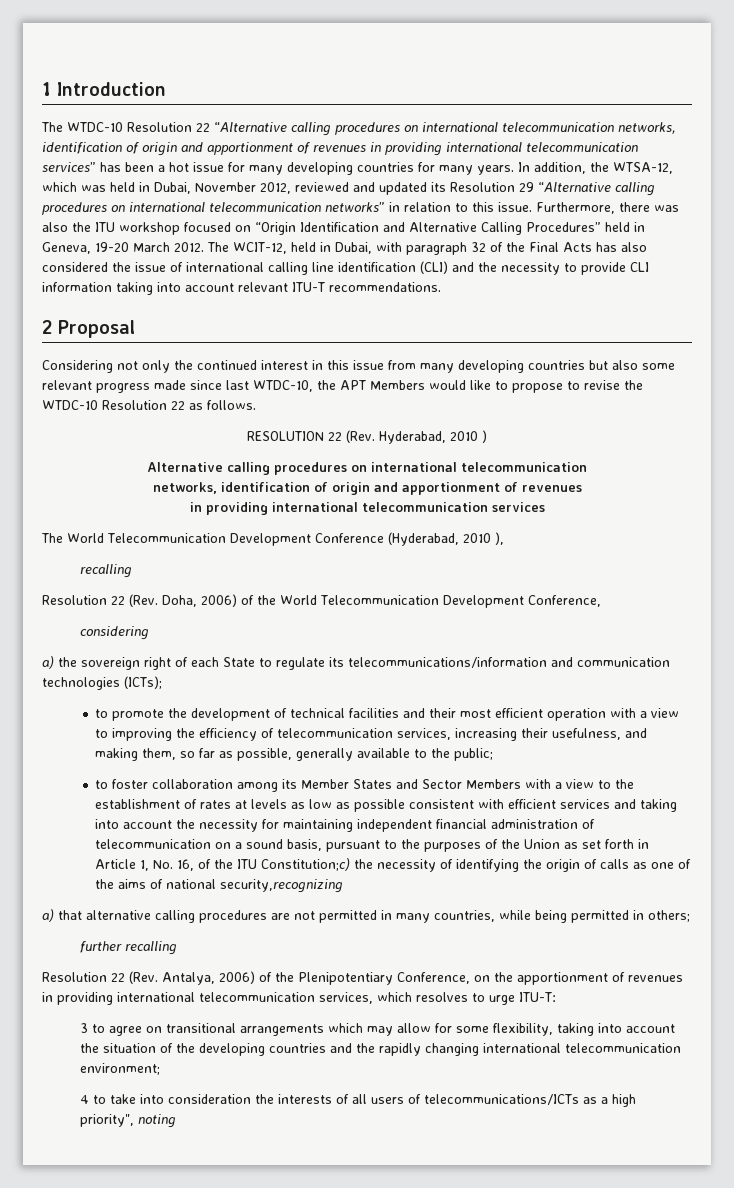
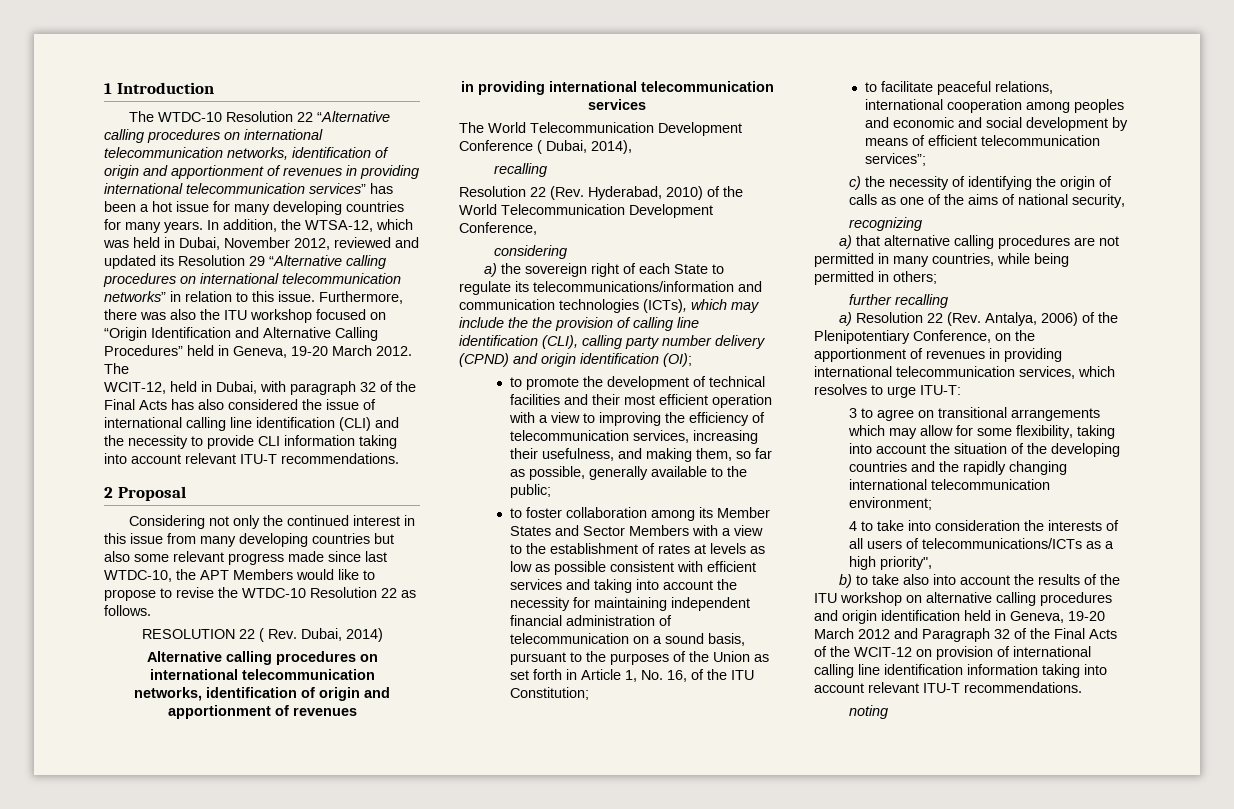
- Furthermore, there was also the ITU workshop focused on “Origin Identification and Alternative Calling Procedures” held in Geneva, 19-20 March 2012. The WCIT-12, held in Dubai, with paragraph 32 of the Final Acts has also considered the issue of international calling line identification (CLI) and the necessity to provide CLI information taking into account relevant ITU-T recommendations.
+ Furthermore, there was also the ITU workshop focused on “Origin Identification and Alternative Calling Procedures” held in Geneva, 19-20 March 2012. The
+ WCIT-12, held in Dubai, with paragraph 32 of the Final Acts has also considered the issue of international calling line identification (CLI) and the necessity to provide CLI information taking into account relevant ITU-T recommendations.
- RESOLUTION 22 (Rev. Hyderabad, 2010 )
+ RESOLUTION 22 ( Rev. Dubai, 2014)
- The World Telecommunication Development Conference (Hyderabad, 2010 ),
+ The World Telecommunication Development Conference ( Dubai, 2014),
  recalling
- Resolution 22 (Rev. Doha, 2006) of the World Telecommunication Development Conference,
+ Resolution 22 (Rev. Hyderabad, 2010) of the World Telecommunication Development Conference,
- a) the sovereign right of each State to regulate its telecommunications/information and communication technologies (ICTs);
+ a) the sovereign right of each State to regulate its telecommunications/information and communication technologies (ICTs), which may include the the provision of calling line identification (CLI), calling party number delivery (CPND) and origin identification (OI);
- to foster collaboration among its Member States and Sector Members with a view to the establishment of rates at levels as low as possible consistent with efficient services and taking into account the necessity for maintaining independent financial administration of telecommunication on a sound basis, pursuant to the purposes of the Union as set forth in Article 1, No. 16, of the ITU Constitution;c) the necessity of identifying the origin of calls as one of the aims of national security,recognizing
+ to foster collaboration among its Member States and Sector Members with a view to the establishment of rates at levels as low as possible consistent with efficient services and taking into account the necessity for maintaining independent financial administration of telecommunication on a sound basis, pursuant to the purposes of the Union as set forth in Article 1, No. 16, of the ITU Constitution;
+ to facilitate peaceful relations, international cooperation among peoples and economic and social development by means of efficient telecommunication services”;
+ c) the necessity of identifying the origin of calls as one of the aims of national security,
+ recognizing
- Resolution 22 (Rev. Antalya, 2006) of the Plenipotentiary Conference, on the apportionment of revenues in providing international telecommunication services, which resolves to urge ITU-T:
+ a) Resolution 22 (Rev. Antalya, 2006) of the Plenipotentiary Conference, on the apportionment of revenues in providing international telecommunication services, which resolves to urge ITU-T:
- 4 to take into consideration the interests of all users of telecommunications/ICTs as a high priority", noting
+ 4 to take into consideration the interests of all users of telecommunications/ICTs as a high priority",
+ b) to take also into account the results of the ITU workshop on alternative calling procedures and origin identification held in Geneva, 19-20 March 2012 and Paragraph 32 of the Final Acts of the WCIT-12 on provision of international calling line identification information taking into account relevant ITU-T recommendations.
+ noting

